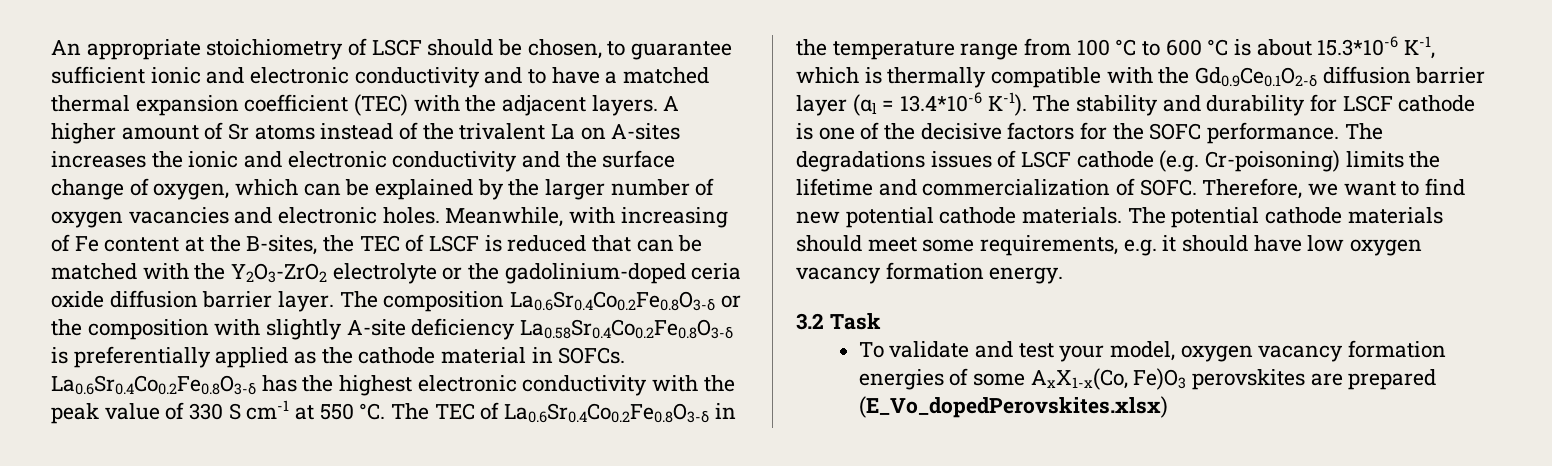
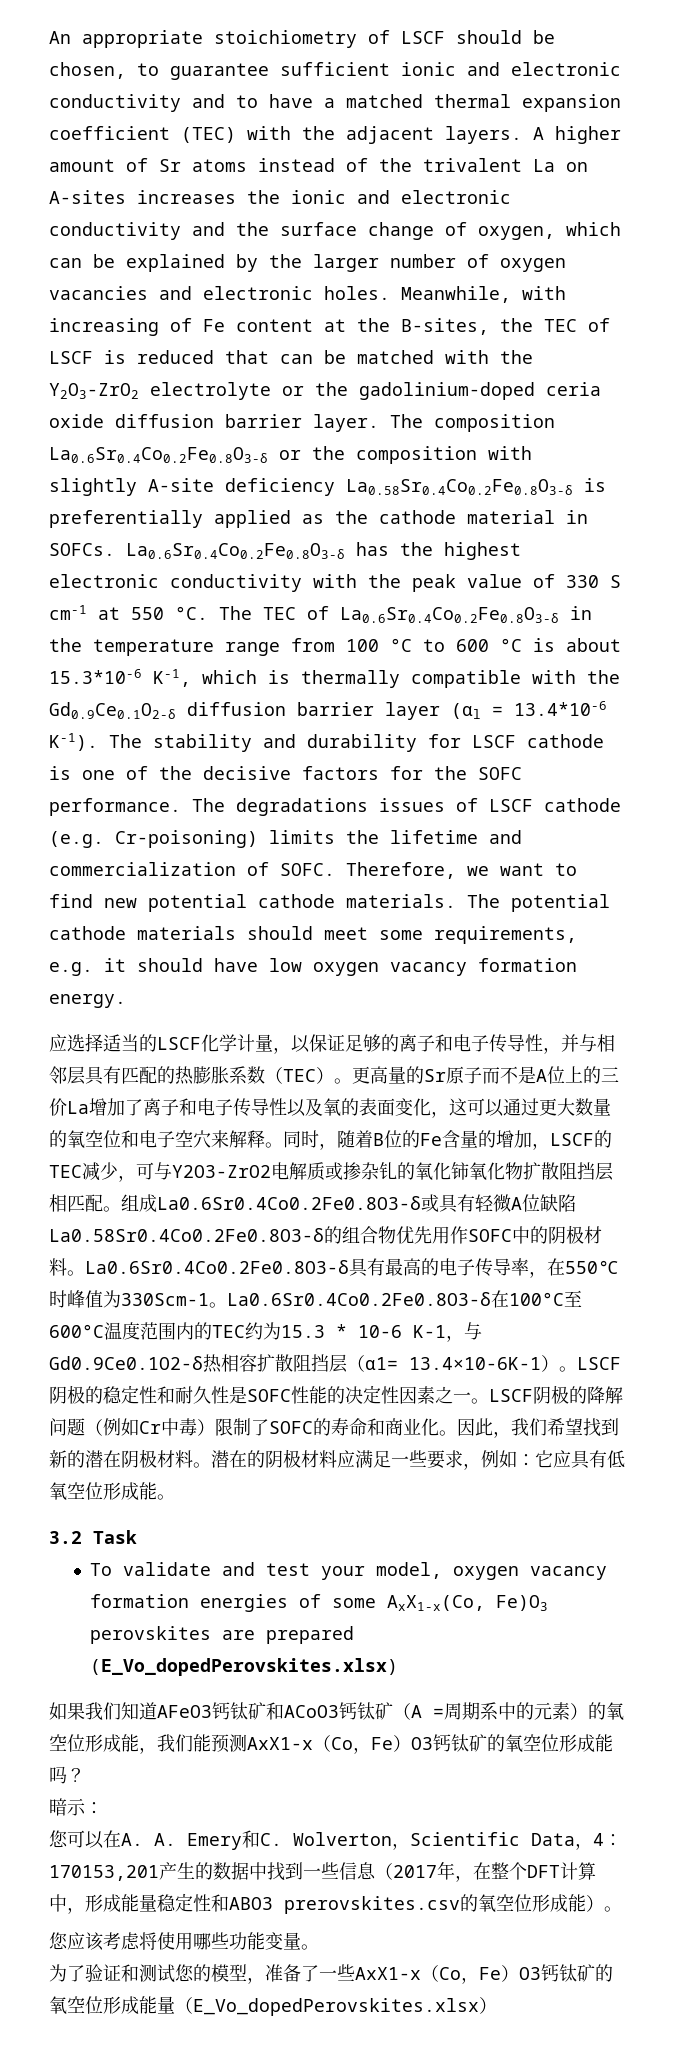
+ 应选择适当的LSCF化学计量，以保证足够的离子和电子传导性，并与相邻层具有匹配的热膨胀系数（TEC）。更高量的Sr原子而不是A位上的三价La增加了离子和电子传导性以及氧的表面变化，这可以通过更大数量的氧空位和电子空穴来解释。同时，随着B位的Fe含量的增加，LSCF的TEC减少，可与Y2O3-ZrO2电解质或掺杂钆的氧化铈氧化物扩散阻挡层相匹配。组成La0.6Sr0.4Co0.2Fe0.8O3-δ或具有轻微A位缺陷La0.58Sr0.4Co0.2Fe0.8O3-δ的组合物优先用作SOFC中的阴极材料。La0.6Sr0.4Co0.2Fe0.8O3-δ具有最高的电子传导率，在550℃时峰值为330Scm-1。La0.6Sr0.4Co0.2Fe0.8O3-δ在100°C至600°C温度范围内的TEC约为15.3 * 10-6 K-1，与Gd0.9Ce0.1O2-δ热相容扩散阻挡层（α1= 13.4×10-6K-1）。LSCF阴极的稳定性和耐久性是SOFC性能的决定性因素之一。LSCF阴极的降解问题（例如Cr中毒）限制了SOFC的寿命和商业化。因此，我们希望找到新的潜在阴极材料。潜在的阴极材料应满足一些要求，例如：它应具有低氧空位形成能。
+ 如果我们知道AFeO3钙钛矿和ACoO3钙钛矿（A =周期系中的元素）的氧空位形成能，我们能预测AxX1-x（Co，Fe）O3钙钛矿的氧空位形成能吗？
+ 暗示：
+ 您可以在A. A. Emery和C. Wolverton，Scientific Data，4：170153,201产生的数据中找到一些信息（2017年，在整个DFT计算中，形成能量稳定性和ABO3 prerovskites.csv的氧空位形成能）。
+ 您应该考虑将使用哪些功能变量。
+ 为了验证和测试您的模型，准备了一些AxX1-x（Co，Fe）O3钙钛矿的氧空位形成能量（E_Vo_dopedPerovskites.xlsx）

